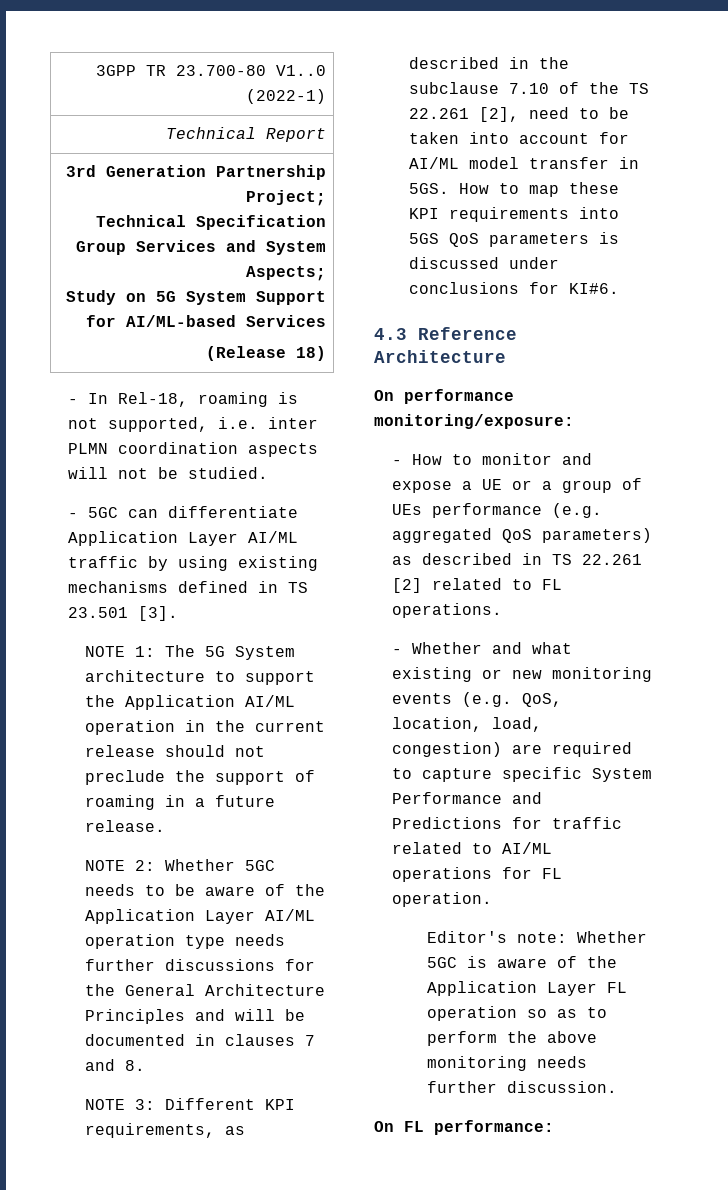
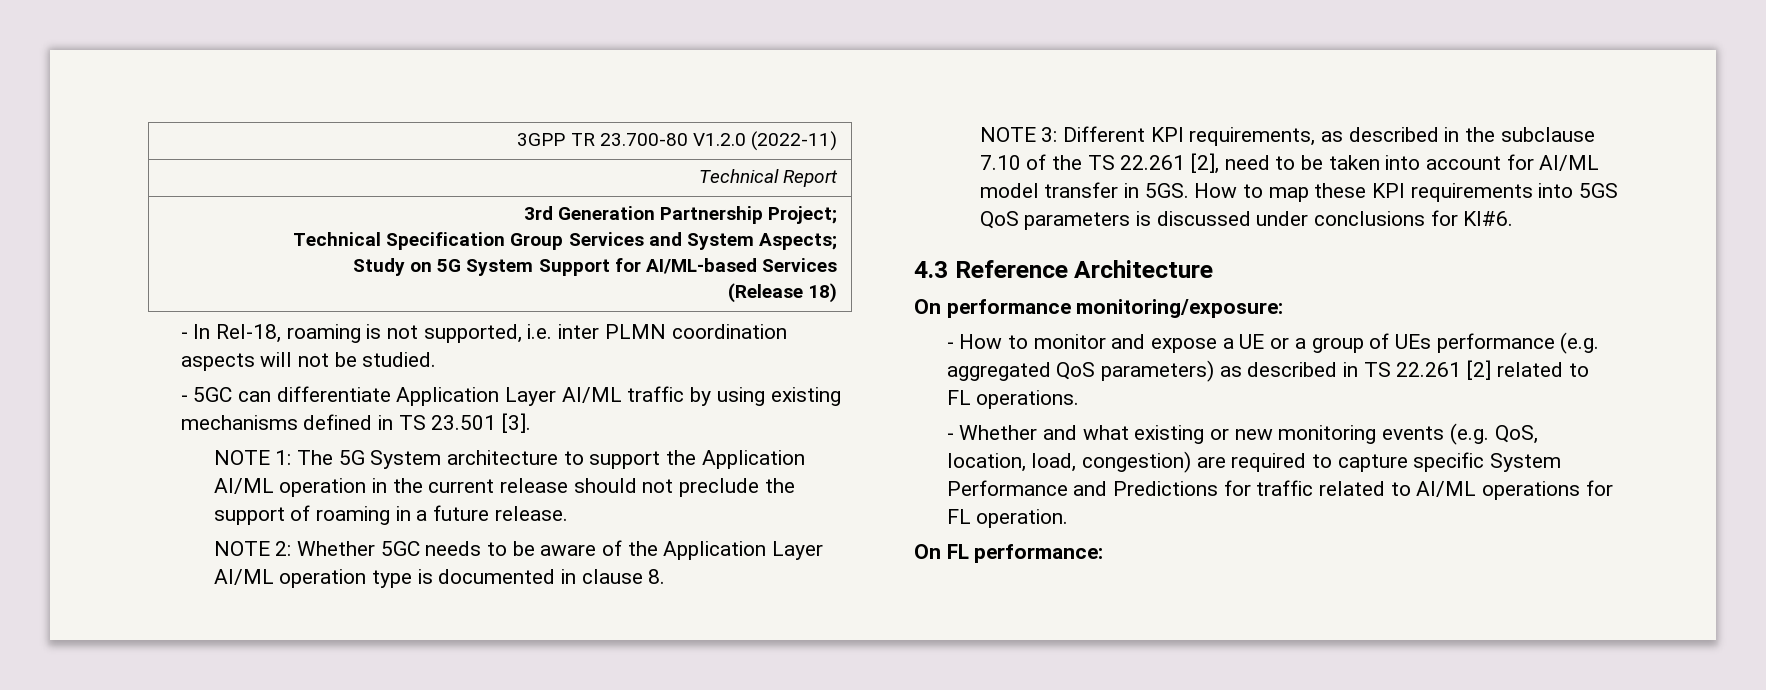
- 3GPP TR 23.700-80 V1..0 (2022-1)
+ 3GPP TR 23.700-80 V1.2.0 (2022-11)
- NOTE 2: Whether 5GC needs to be aware of the Application Layer AI/ML operation type needs further discussions for the General Architecture Principles and will be documented in clauses 7 and 8.
+ NOTE 2: Whether 5GC needs to be aware of the Application Layer AI/ML operation type is documented in clause 8.
- Editor's note: Whether 5GC is aware of the Application Layer FL operation so as to perform the above monitoring needs further discussion.

